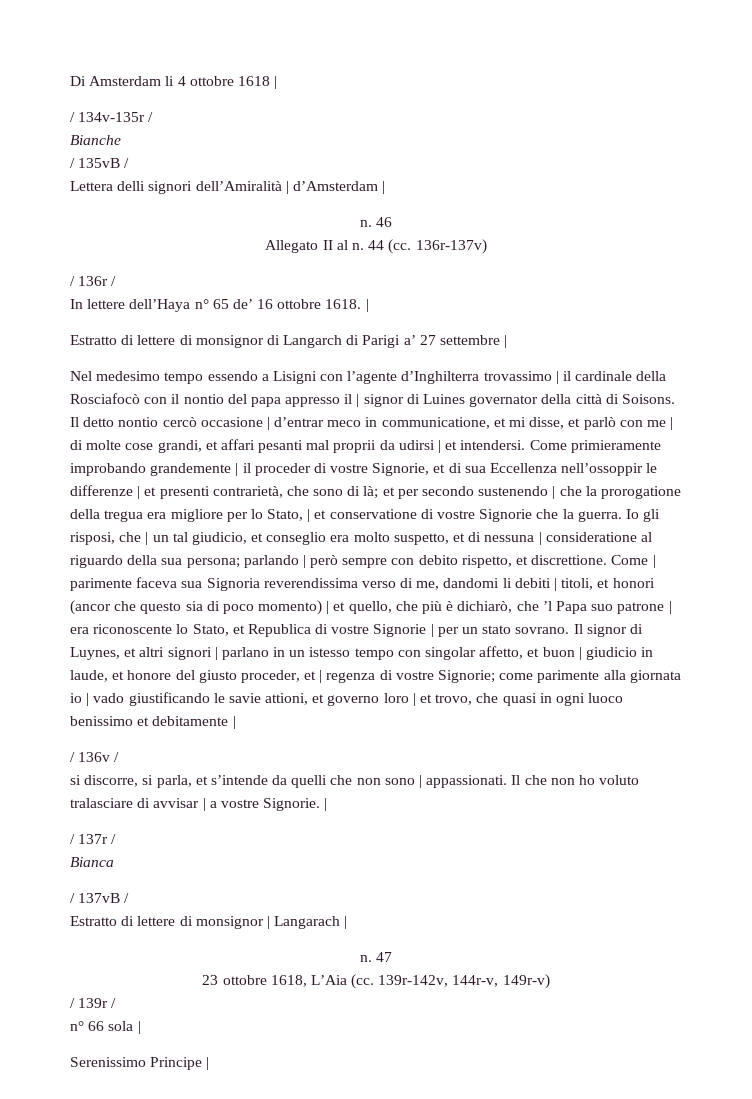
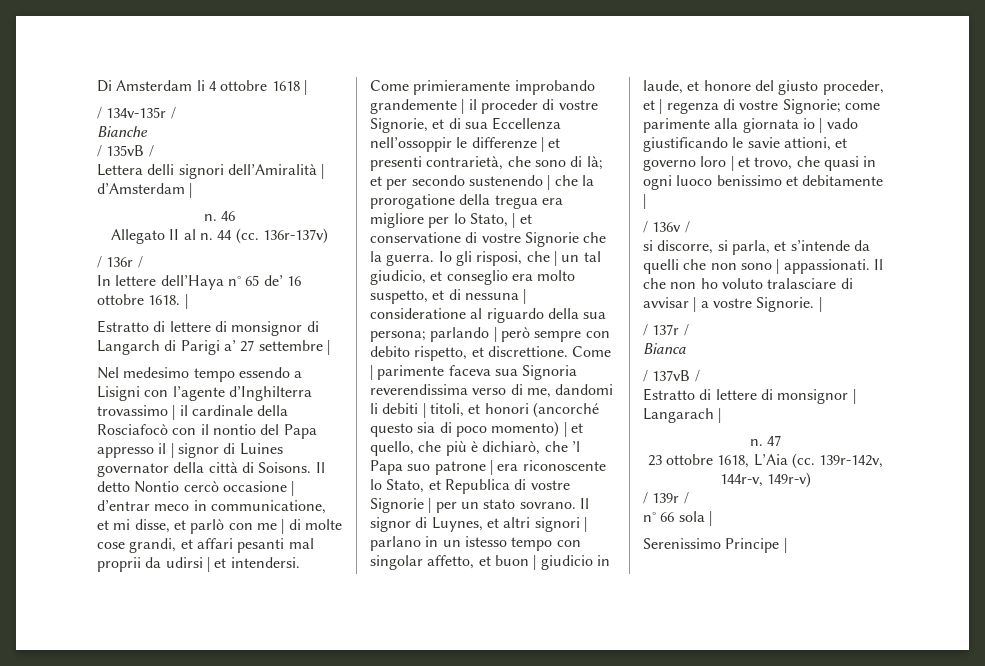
- Nel medesimo tempo essendo a Lisigni con l’agente d’Inghilterra trovassimo | il cardinale della Rosciafocò con il nontio del papa appresso il | signor di Luines governator della città di Soisons.
+ Nel medesimo tempo essendo a Lisigni con l’agente d’Inghilterra trovassimo | il cardinale della Rosciafocò con il nontio del Papa appresso il | signor di Luines governator della città di Soisons.
- Il detto nontio cercò occasione | d’entrar meco in communicatione, et mi disse, et parlò con me | di molte cose grandi, et affari pesanti mal proprii da udirsi | et intendersi.
+ Il detto Nontio cercò occasione | d’entrar meco in communicatione, et mi disse, et parlò con me | di molte cose grandi, et affari pesanti mal proprii da udirsi | et intendersi.
- Come | parimente faceva sua Signoria reverendissima verso di me, dandomi li debiti | titoli, et honori (ancor che questo sia di poco momento) | et quello, che più è dichiarò, che ’l Papa suo patrone | era riconoscente lo Stato, et Republica di vostre Signorie | per un stato sovrano.
+ Come | parimente faceva sua Signoria reverendissima verso di me, dandomi li debiti | titoli, et honori (ancorché questo sia di poco momento) | et quello, che più è dichiarò, che ’l Papa suo patrone | era riconoscente lo Stato, et Republica di vostre Signorie | per un stato sovrano.

